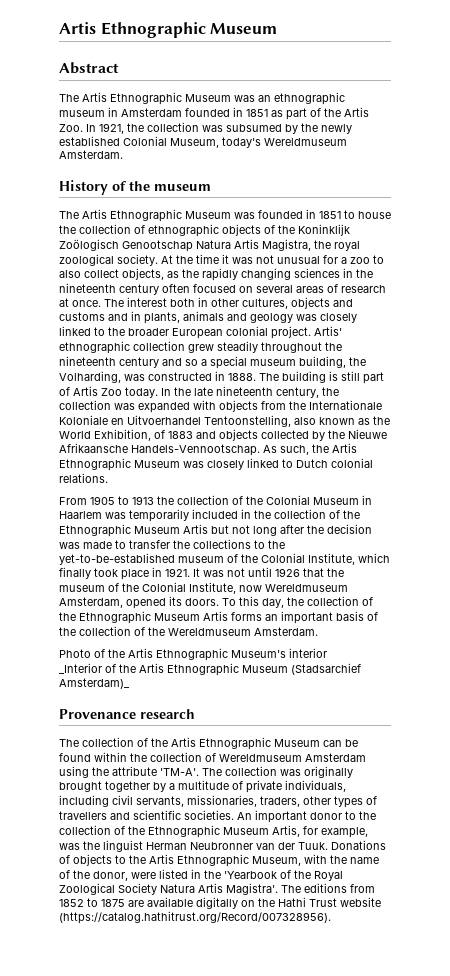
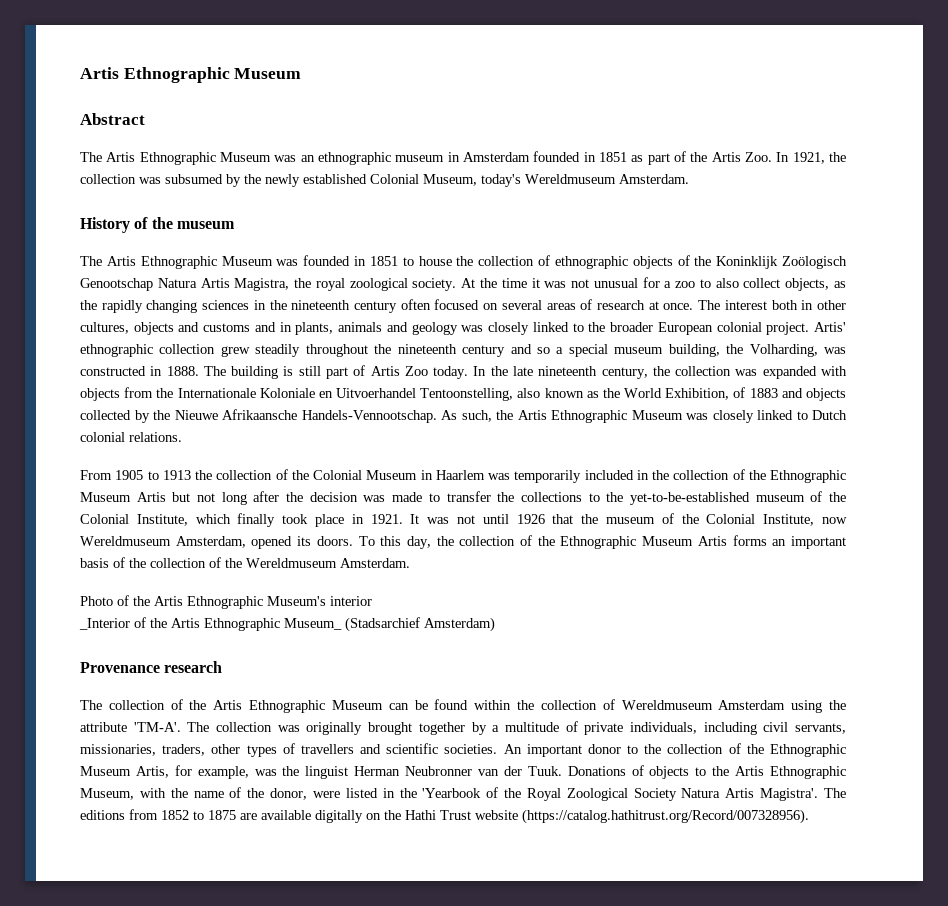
- _Interior of the Artis Ethnographic Museum (Stadsarchief Amsterdam)_
+ _Interior of the Artis Ethnographic Museum_ (Stadsarchief Amsterdam)

